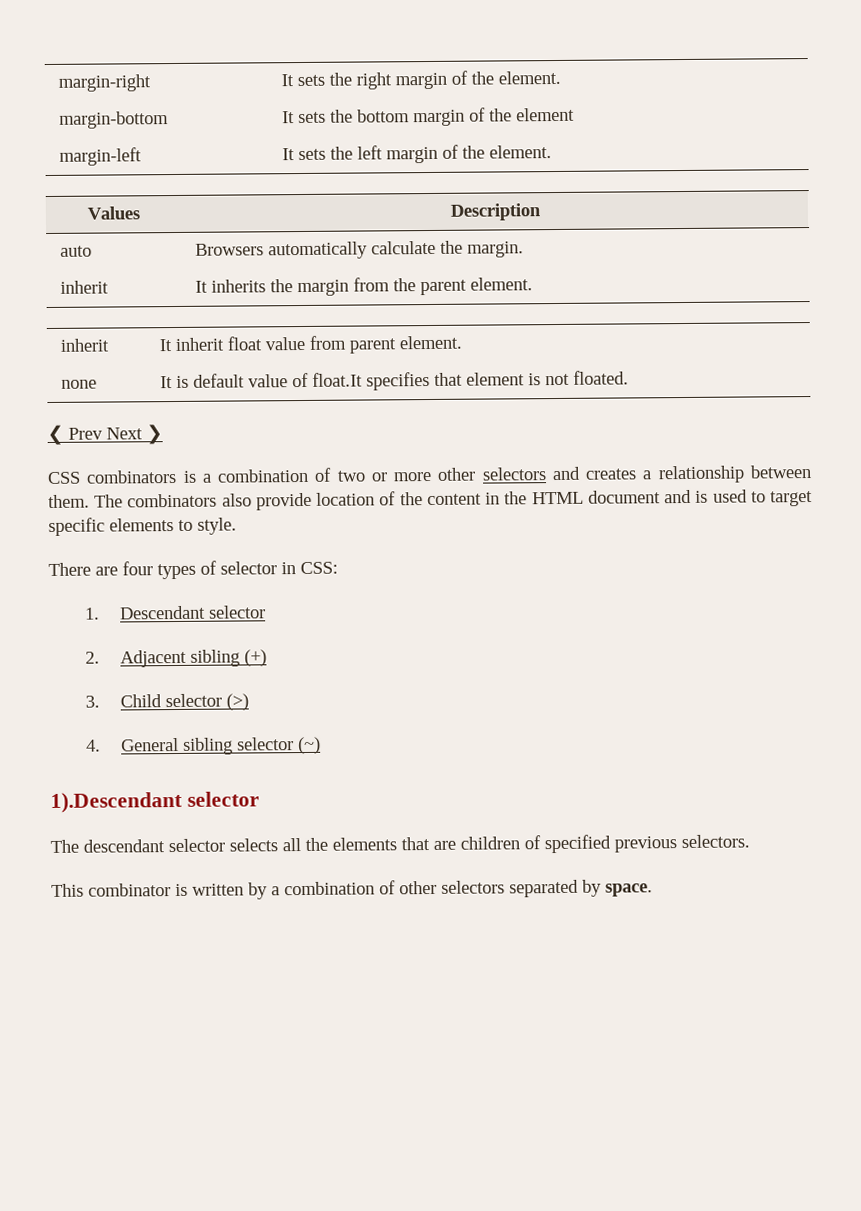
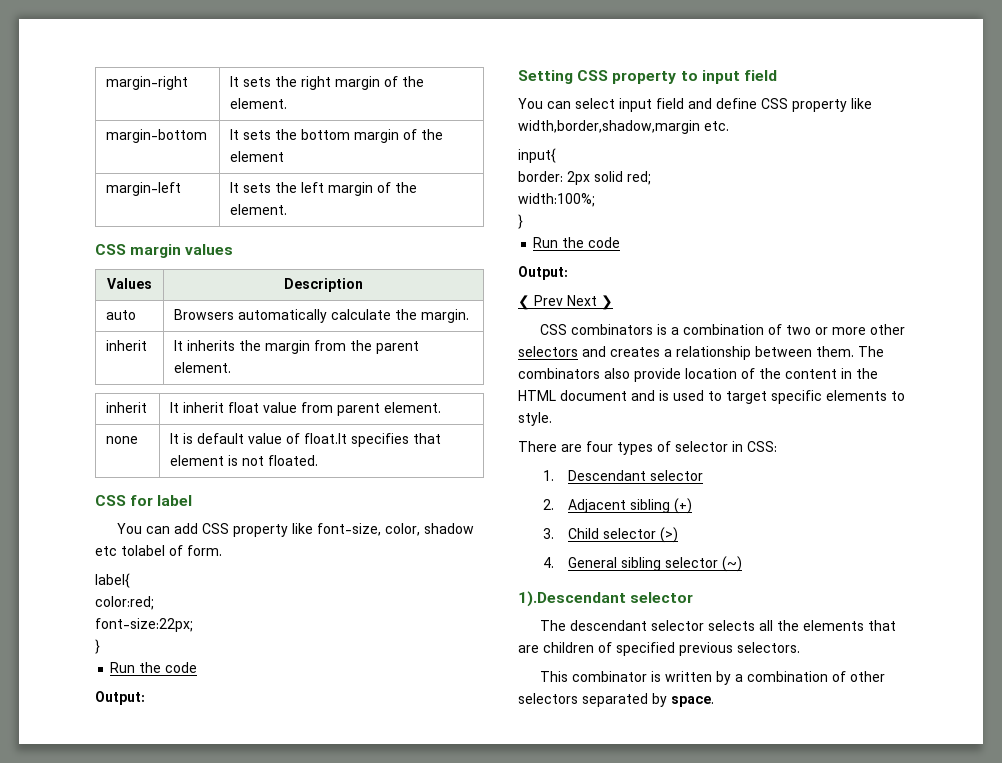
+ CSS margin values
+ CSS for label
+ You can add CSS property like font-size, color, shadow etc tolabel of form.
+ label{
+ color:red;
+ font-size:22px;
+ }
+ Run the code
+ Output:
+ Setting CSS property to input field
+ You can select input field and define CSS property like width,border,shadow,margin etc.
+ input{
+ border: 2px solid red;
+ width:100%;
+ }
+ Run the code
+ Output:

